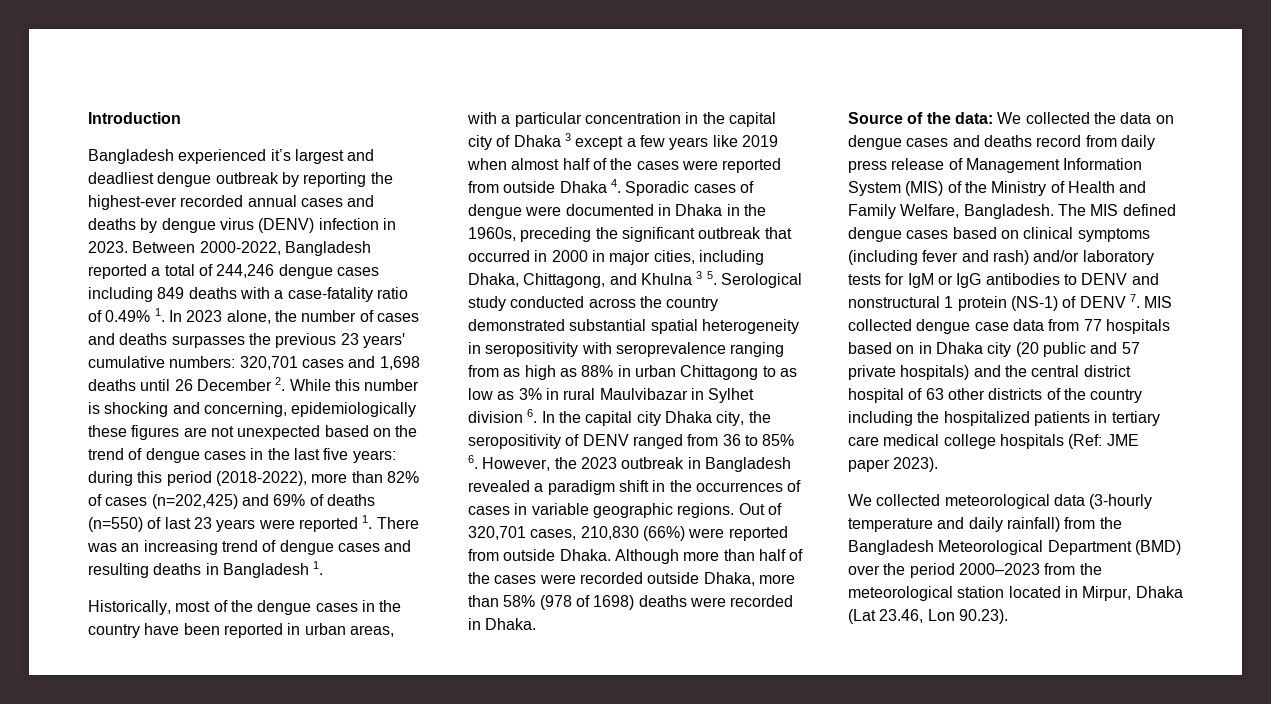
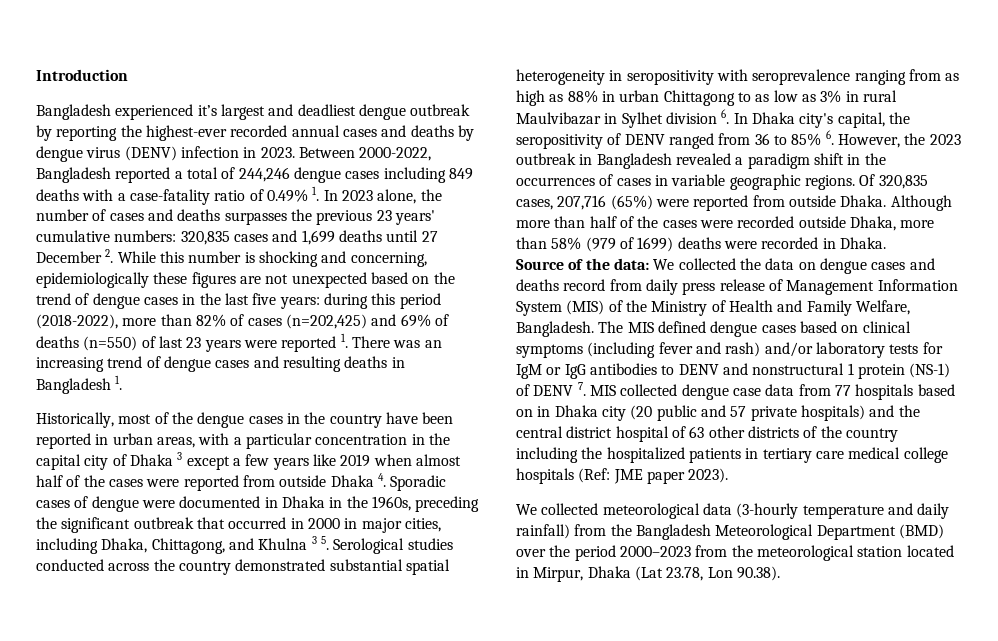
- 320,701 cases and 1,698 deaths until 26 December 2. While this number is shocking and concerning, epidemiologically these figures are not unexpected based on the trend of dengue cases in the last five years:
+ 320,835 cases and 1,699 deaths until 27 December 2. While this number is shocking and concerning, epidemiologically these figures are not unexpected based on the trend of dengue cases in the last five years:
- Historically, most of the dengue cases in the country have been reported in urban areas, with a particular concentration in the capital city of Dhaka 3 except a few years like 2019 when almost half of the cases were reported from outside Dhaka 4. Sporadic cases of dengue were documented in Dhaka in the 1960s, preceding the significant outbreak that occurred in 2000 in major cities, including Dhaka, Chittagong, and Khulna 3 5. Serological study conducted across the country demonstrated substantial spatial heterogeneity in seropositivity with seroprevalence ranging from as high as 88% in urban Chittagong to as low as 3% in rural Maulvibazar in Sylhet division 6. In the capital city Dhaka city, the seropositivity of DENV ranged from 36 to 85% 6. However, the 2023 outbreak in Bangladesh revealed a paradigm shift in the occurrences of cases in variable geographic regions.
+ Historically, most of the dengue cases in the country have been reported in urban areas, with a particular concentration in the capital city of Dhaka 3 except a few years like 2019 when almost half of the cases were reported from outside Dhaka 4. Sporadic cases of dengue were documented in Dhaka in the 1960s, preceding the significant outbreak that occurred in 2000 in major cities, including Dhaka, Chittagong, and Khulna 3 5. Serological studies conducted across the country demonstrated substantial spatial heterogeneity in seropositivity with seroprevalence ranging from as high as 88% in urban Chittagong to as low as 3% in rural Maulvibazar in Sylhet division 6. In Dhaka city's capital, the seropositivity of DENV ranged from 36 to 85% 6. However, the 2023 outbreak in Bangladesh revealed a paradigm shift in the occurrences of cases in variable geographic regions.
- Out of 320,701 cases, 210,830 (66%) were reported from outside Dhaka.
+ Of 320,835 cases, 207,716 (65%) were reported from outside Dhaka.
- Although more than half of the cases were recorded outside Dhaka, more than 58% (978 of 1698) deaths were recorded in Dhaka.
+ Although more than half of the cases were recorded outside Dhaka, more than 58% (979 of 1699) deaths were recorded in Dhaka.
- We collected meteorological data (3-hourly temperature and daily rainfall) from the Bangladesh Meteorological Department (BMD) over the period 2000–2023 from the meteorological station located in Mirpur, Dhaka (Lat 23.46, Lon 90.23).
+ We collected meteorological data (3-hourly temperature and daily rainfall) from the Bangladesh Meteorological Department (BMD) over the period 2000–2023 from the meteorological station located in Mirpur, Dhaka (Lat 23.78, Lon 90.38).

